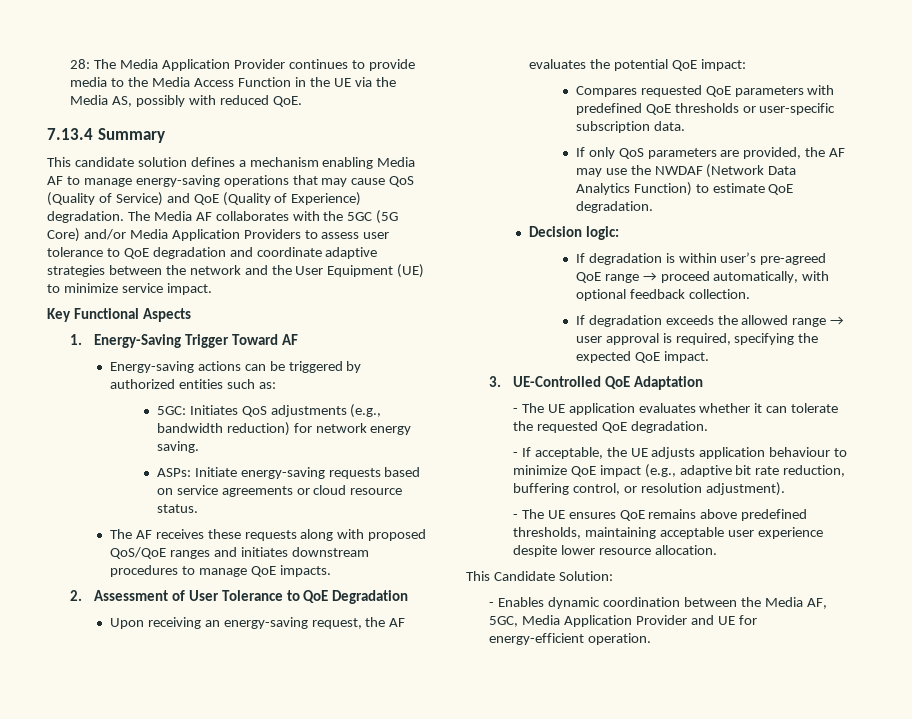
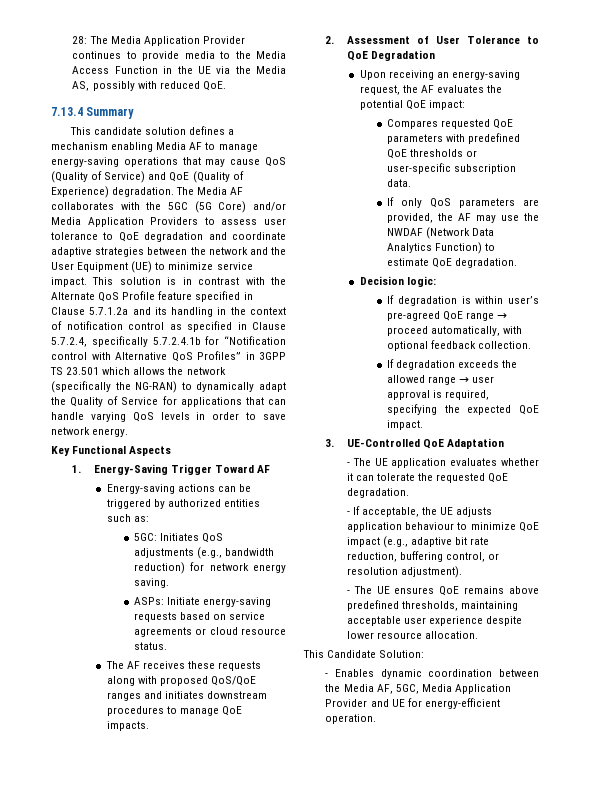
+ This solution is in contrast with the Alternate QoS Profile feature specified in Clause 5.7.1.2a and its handling in the context of notification control as specified in Clause 5.7.2.4, specifically 5.7.2.4.1b for “Notification control with Alternative QoS Profiles” in 3GPP TS 23.501 which allows the network (specifically the NG-RAN) to dynamically adapt the Quality of Service for applications that can handle varying QoS levels in order to save network energy.

